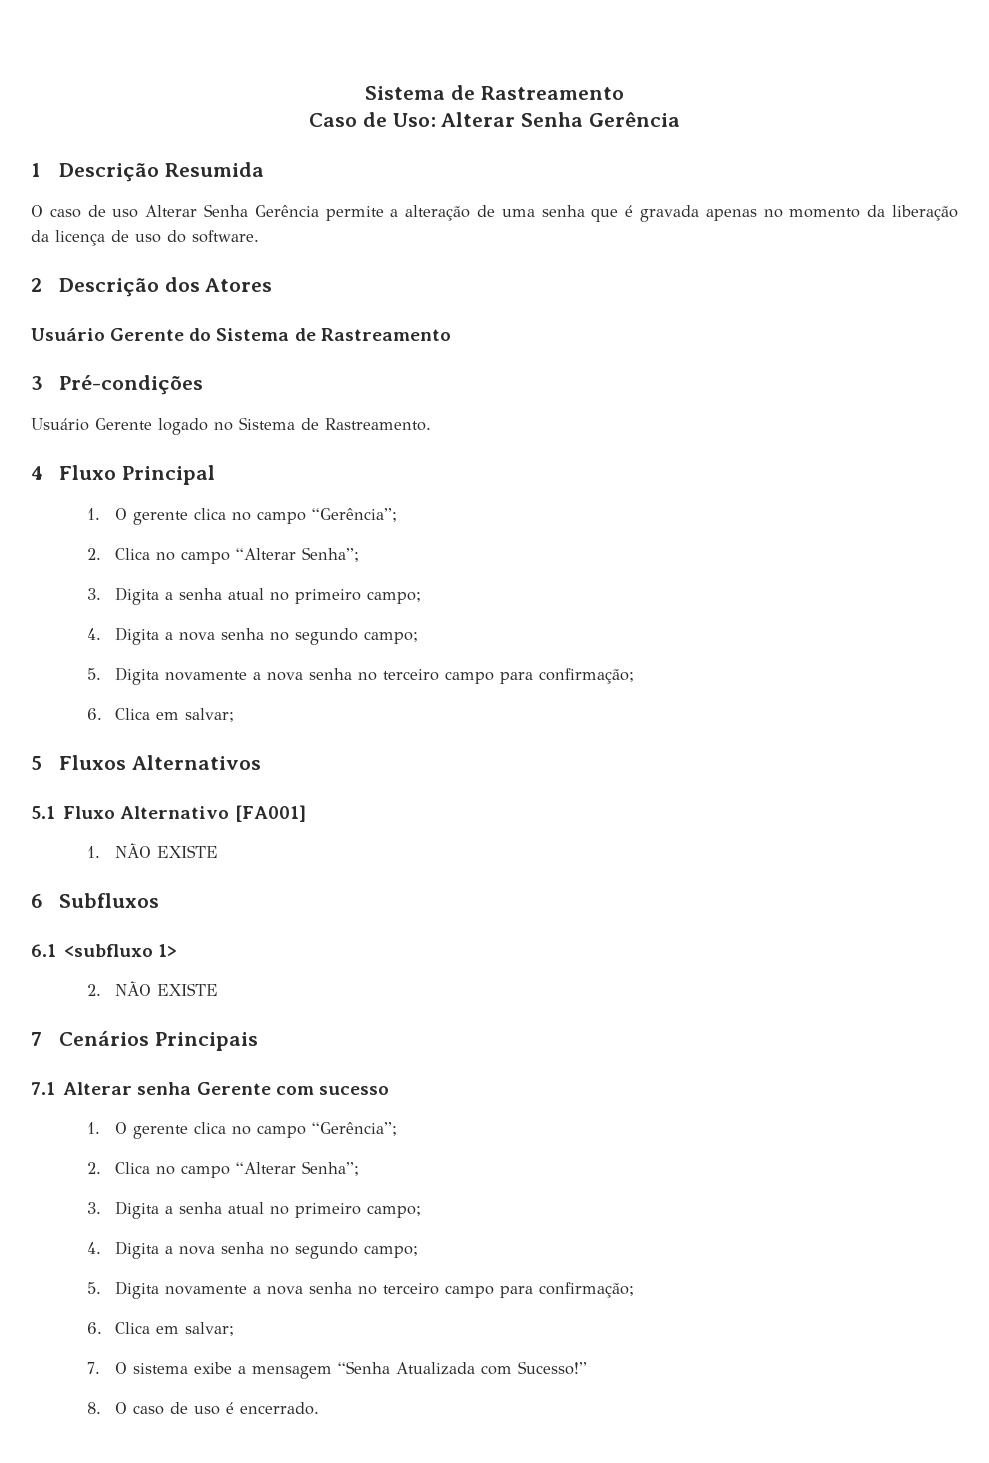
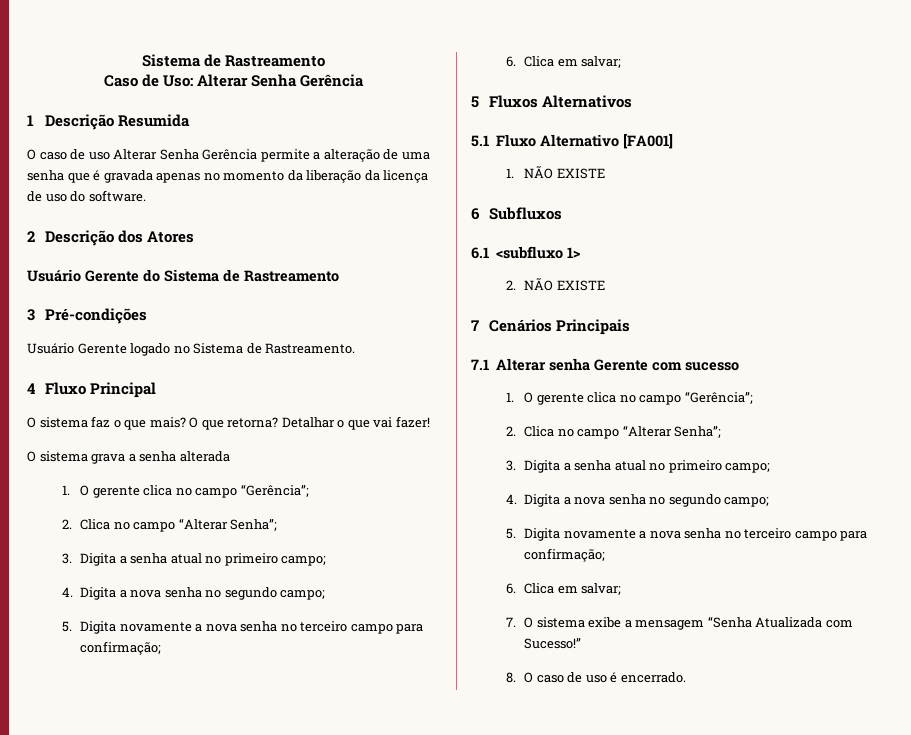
+ O sistema faz o que mais? O que retorna? Detalhar o que vai fazer!
+ O sistema grava a senha alterada

